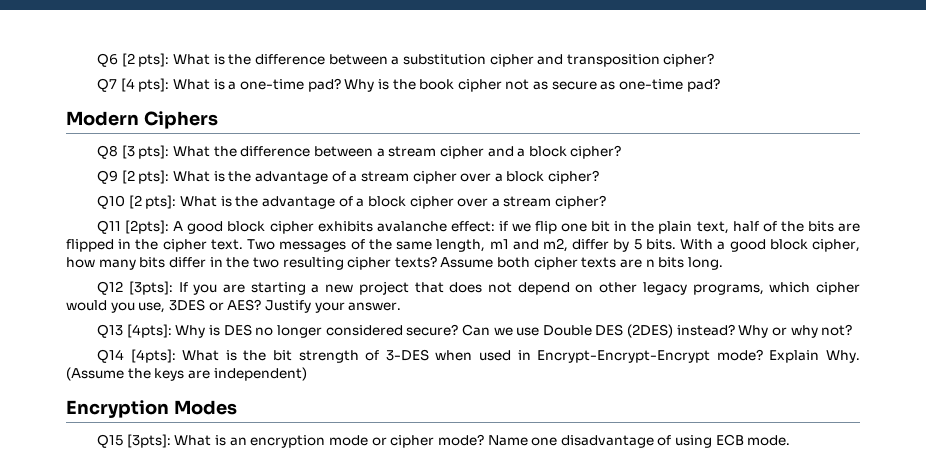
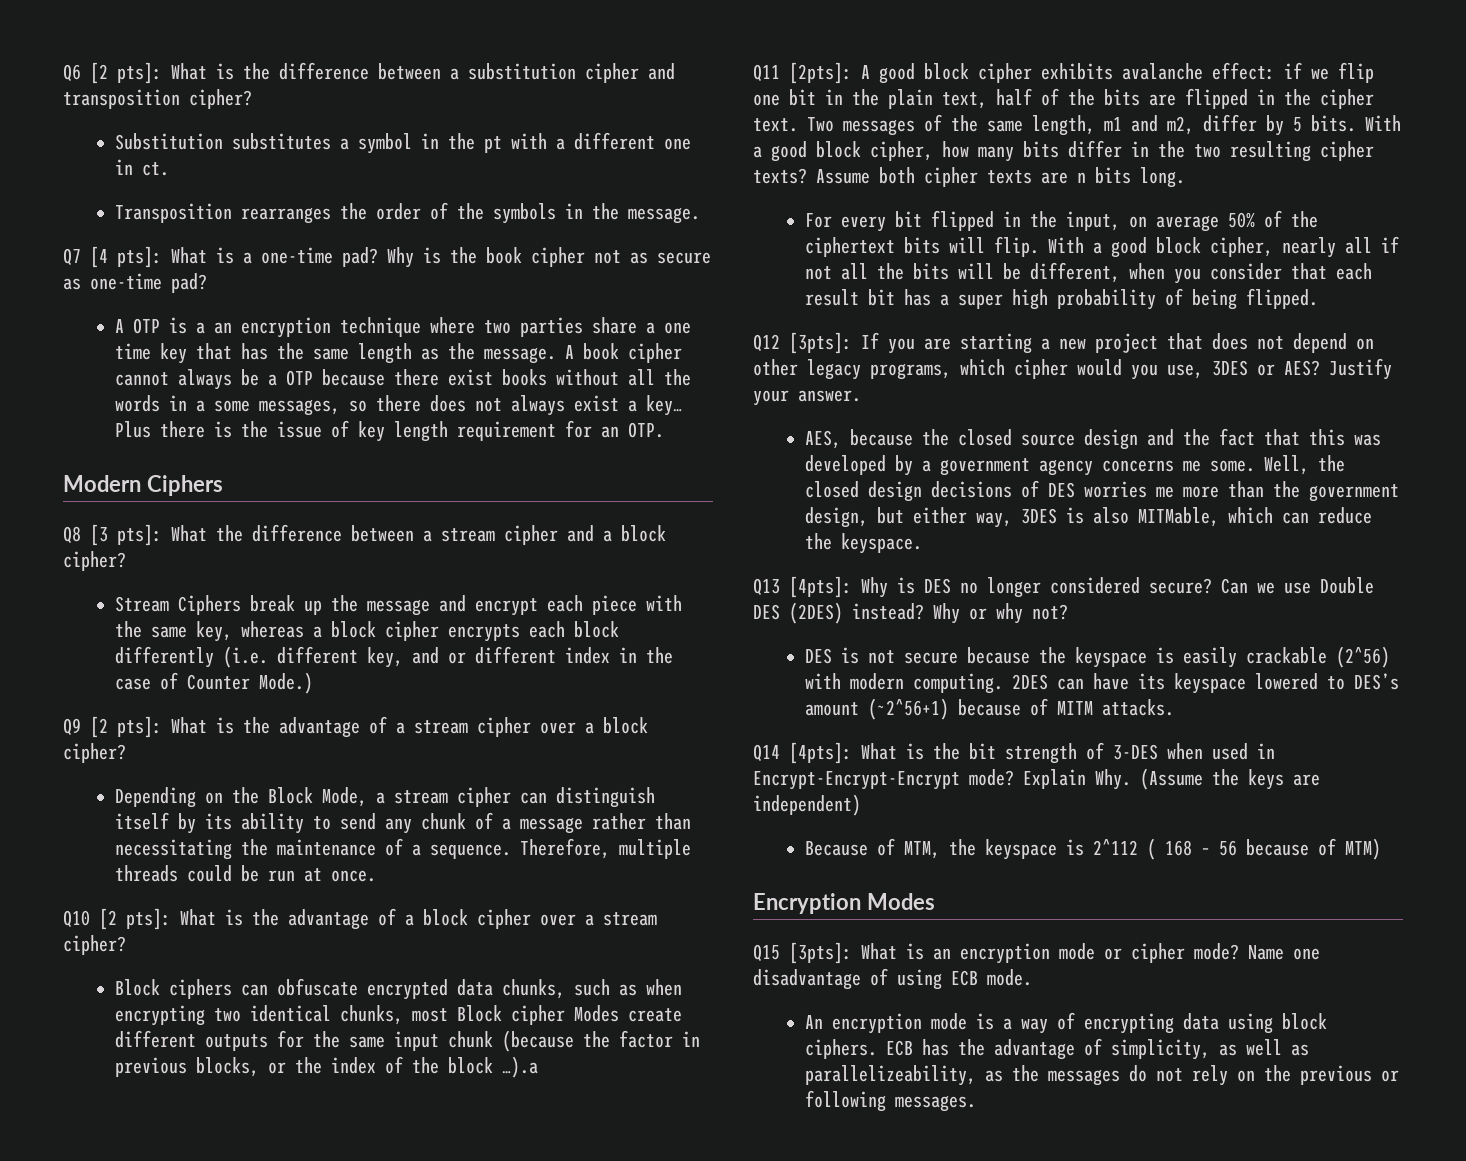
+ Substitution substitutes a symbol in the pt with a different one in ct.
+ Transposition rearranges the order of the symbols in the message.
+ A OTP is a an encryption technique where two parties share a one time key that has the same length as the message. A book cipher cannot always be a OTP because there exist books without all the words in a some messages, so there does not always exist a key… Plus there is the issue of key length requirement for an OTP.
+ Stream Ciphers break up the message and encrypt each piece with the same key, whereas a block cipher encrypts each block differently (i.e. different key, and or different index in the case of Counter Mode.)
+ Depending on the Block Mode, a stream cipher can distinguish itself by its ability to send any chunk of a message rather than necessitating the maintenance of a sequence. Therefore, multiple threads could be run at once.
+ Block ciphers can obfuscate encrypted data chunks, such as when encrypting two identical chunks, most Block cipher Modes create different outputs for the same input chunk (because the factor in previous blocks, or the index of the block …).a
+ For every bit flipped in the input, on average 50% of the ciphertext bits will flip. With a good block cipher, nearly all if not all the bits will be different, when you consider that each result bit has a super high probability of being flipped.
+ AES, because the closed source design and the fact that this was developed by a government agency concerns me some. Well, the closed design decisions of DES worries me more than the government design, but either way, 3DES is also MITMable, which can reduce the keyspace.
+ DES is not secure because the keyspace is easily crackable (2^56) with modern computing. 2DES can have its keyspace lowered to DES’s amount (~2^56+1) because of MITM attacks.
+ Because of MTM, the keyspace is 2^112 ( 168 – 56 because of MTM)
+ An encryption mode is a way of encrypting data using block ciphers. ECB has the advantage of simplicity, as well as parallelizeability, as the messages do not rely on the previous or following messages.

